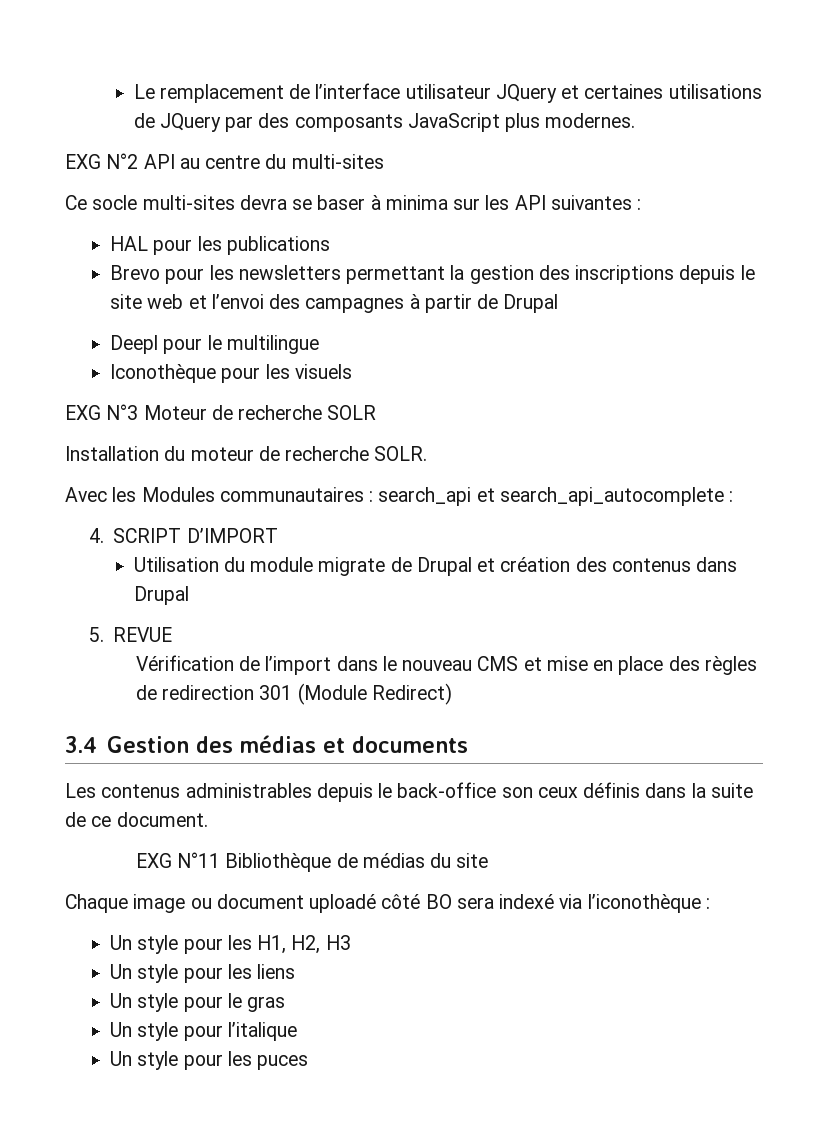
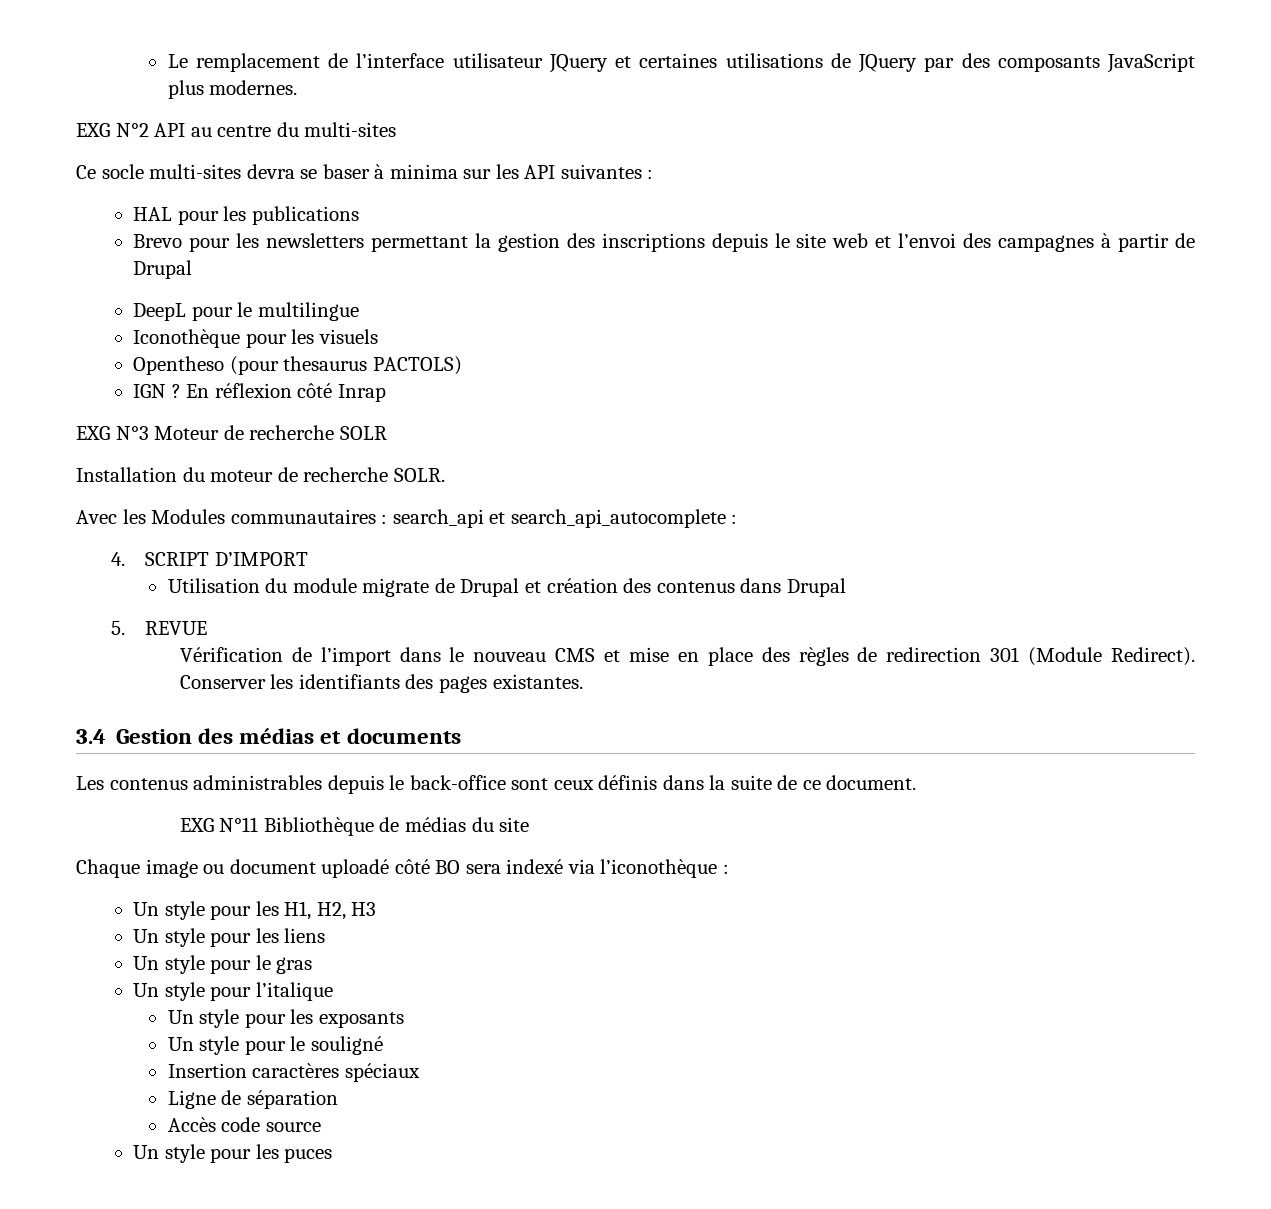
- Deepl pour le multilingue
+ DeepL pour le multilingue
+ Opentheso (pour thesaurus PACTOLS)
+ IGN ? En réflexion côté Inrap
- Vérification de l’import dans le nouveau CMS et mise en place des règles de redirection 301 (Module Redirect)
+ Vérification de l’import dans le nouveau CMS et mise en place des règles de redirection 301 (Module Redirect). Conserver les identifiants des pages existantes.
- Les contenus administrables depuis le back-office son ceux définis dans la suite de ce document.
+ Les contenus administrables depuis le back-office sont ceux définis dans la suite de ce document.
+ Un style pour les exposants
+ Un style pour le souligné
+ Insertion caractères spéciaux
+ Ligne de séparation
+ Accès code source

